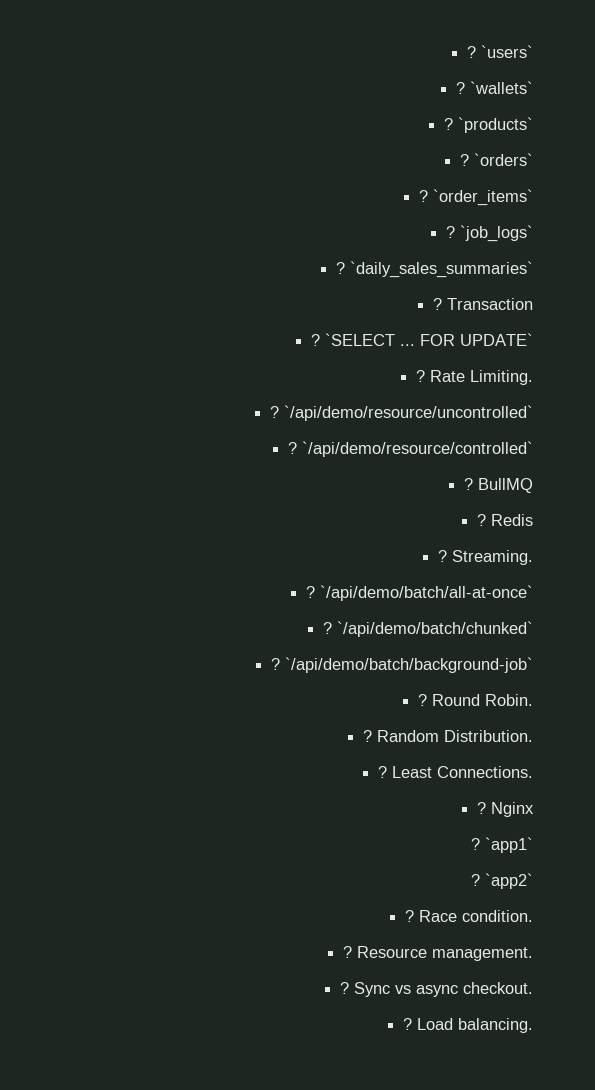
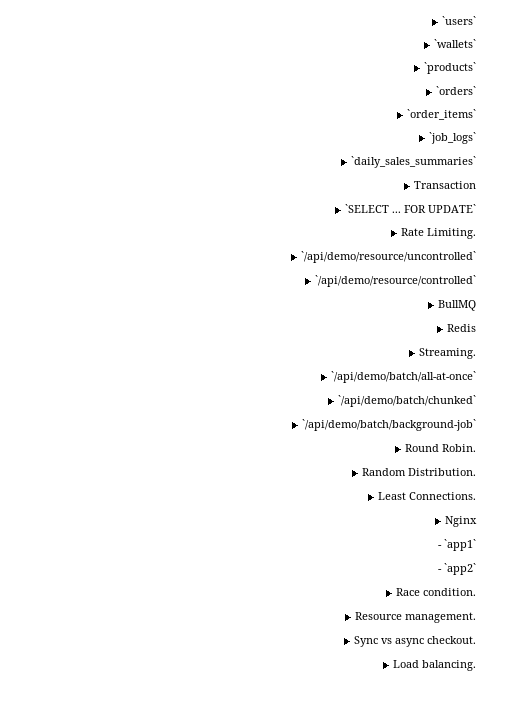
- ? `users`
- ? `wallets`
- ? `products`
- ? `orders`
- ? `order_items`
- ? `job_logs`
- ? `daily_sales_summaries`
- ? Transaction
- ? `SELECT ...
+ `users`
+ `wallets`
+ `products`
+ `orders`
+ `order_items`
+ `job_logs`
+ `daily_sales_summaries`
+ Transaction
+ `SELECT ...
  FOR UPDATE`
- ? Rate Limiting.
- ? `/api/demo/resource/uncontrolled`
- ? `/api/demo/resource/controlled`
- ? BullMQ
- ? Redis
- ? Streaming.
- ? `/api/demo/batch/all-at-once`
- ? `/api/demo/batch/chunked`
- ? `/api/demo/batch/background-job`
- ? Round Robin.
- ? Random Distribution.
- ? Least Connections.
- ? Nginx
+ Rate Limiting.
+ `/api/demo/resource/uncontrolled`
+ `/api/demo/resource/controlled`
+ BullMQ
+ Redis
+ Streaming.
+ `/api/demo/batch/all-at-once`
+ `/api/demo/batch/chunked`
+ `/api/demo/batch/background-job`
+ Round Robin.
+ Random Distribution.
+ Least Connections.
+ Nginx
- ? `app1`
+ - `app1`
- ? `app2`
- ? Race condition.
- ? Resource management.
- ? Sync vs async checkout.
- ? Load balancing.
+ - `app2`
+ Race condition.
+ Resource management.
+ Sync vs async checkout.
+ Load balancing.

